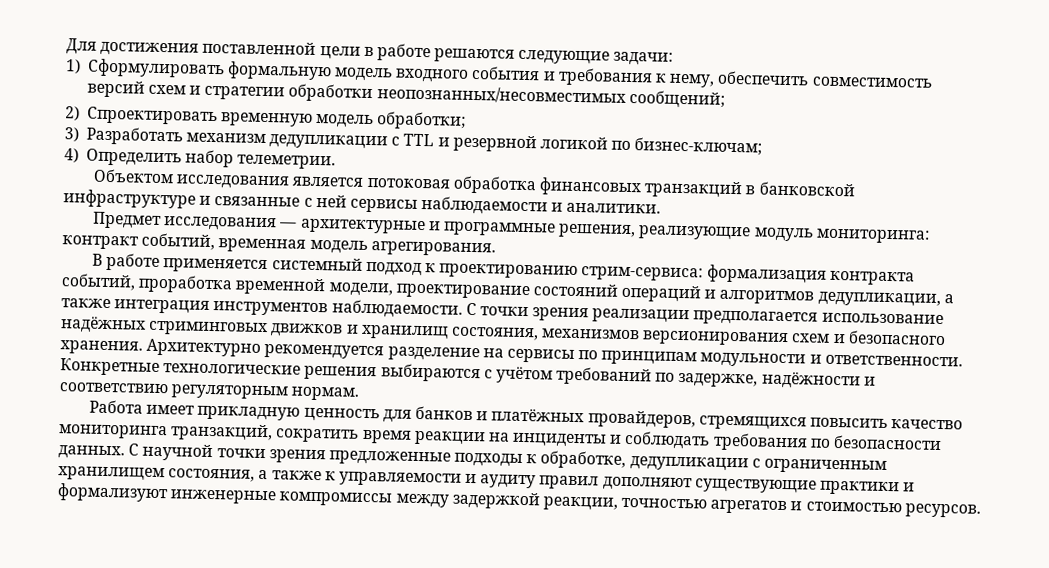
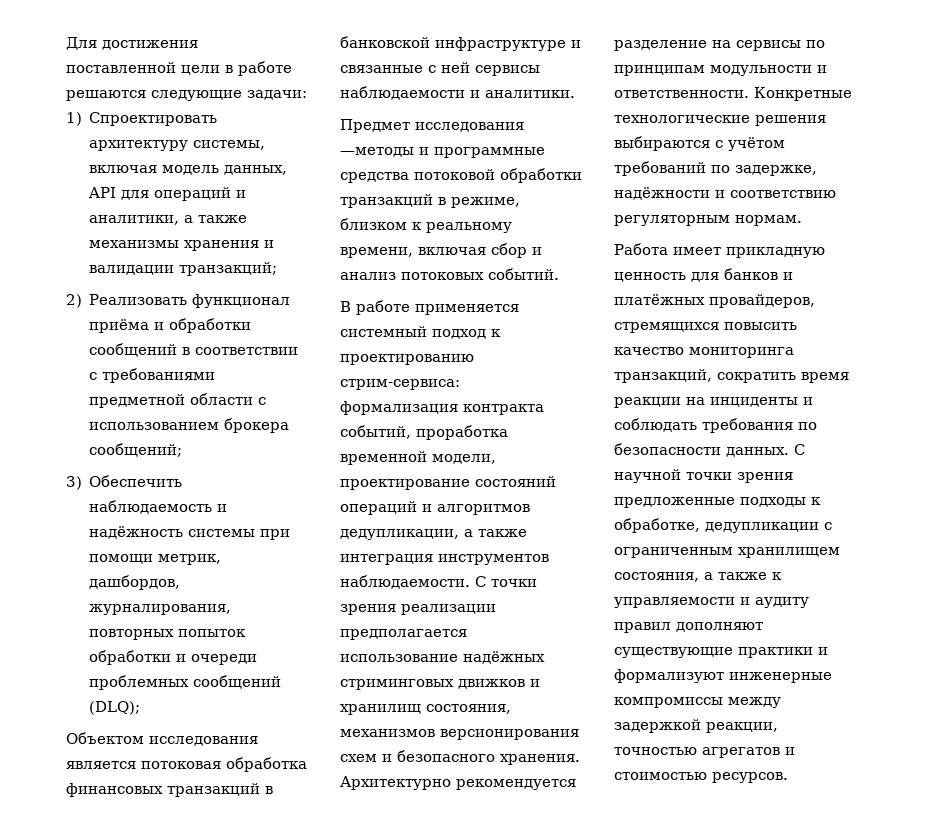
- 1) Сформулировать формальную модель входного события и требования к нему, обеспечить совместимость версий схем и стратегии обработки неопознанных/несовместимых сообщений;
- 2) Спроектировать временную модель обработки;
- 3) Разработать механизм дедупликации с TTL и резервной логикой по бизнес-ключам;
- 4) Определить набор телеметрии.
+ 1) Спроектировать архитектуру системы, включая модель данных, API для операций и аналитики, а также механизмы хранения и валидации транзакций;
+ 2) Реализовать функционал приёма и обработки сообщений в соответствии с требованиями предметной области с использованием брокера сообщений;
+ 3) Обеспечить наблюдаемость и надёжность системы при помощи метрик, дашбордов, журналирования, повторных попыток обработки и очереди проблемных сообщений (DLQ);
- Предмет исследования — архитектурные и программные решения, реализующие модуль мониторинга: контракт событий, временная модель агрегирования.
+ Предмет исследования —методы и программные средства потоковой обработки транзакций в режиме, близком к реальному времени, включая сбор и анализ потоковых событий.

